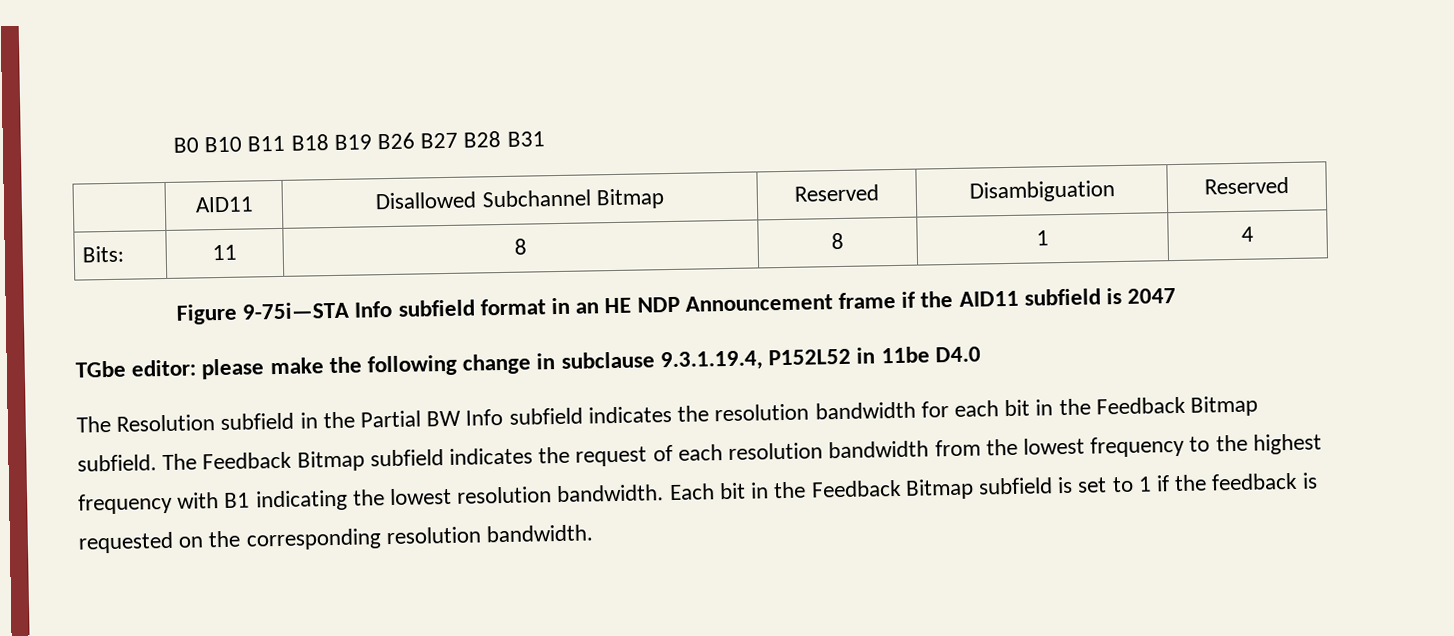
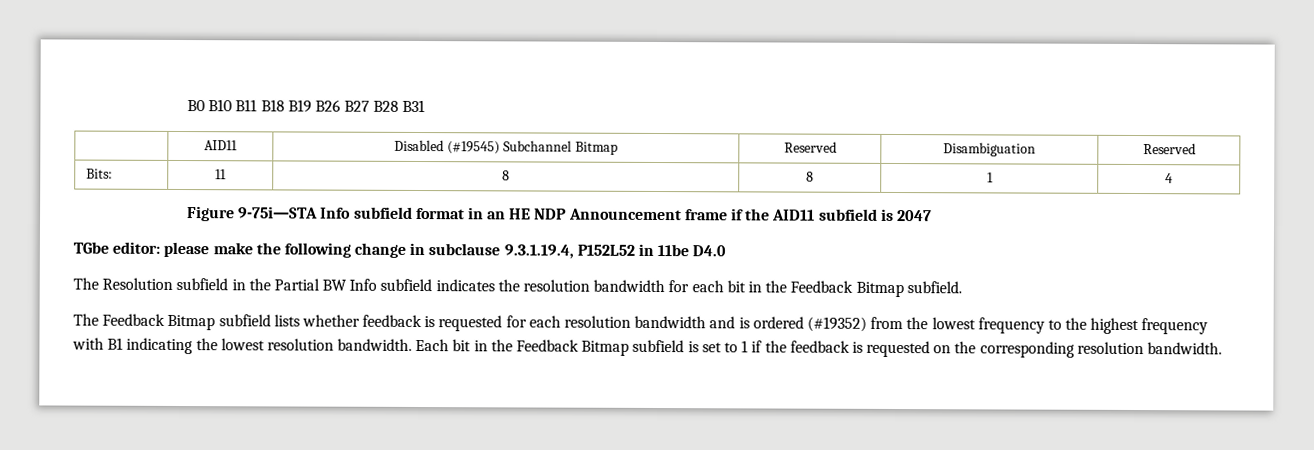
- | AID11 | Disallowed Subchannel Bitmap | Reserved | Disambiguation | Reserved
+ | AID11 | Disabled (#19545) Subchannel Bitmap | Reserved | Disambiguation | Reserved
- The Resolution subfield in the Partial BW Info subfield indicates the resolution bandwidth for each bit in the Feedback Bitmap subfield. The Feedback Bitmap subfield indicates the request of each resolution bandwidth from the lowest frequency to the highest frequency with B1 indicating the lowest resolution bandwidth.
+ The Resolution subfield in the Partial BW Info subfield indicates the resolution bandwidth for each bit in the Feedback Bitmap subfield.
+ The Feedback Bitmap subfield lists whether feedback is requested for each resolution bandwidth and is ordered (#19352) from the lowest frequency to the highest frequency with B1 indicating the lowest resolution bandwidth.

